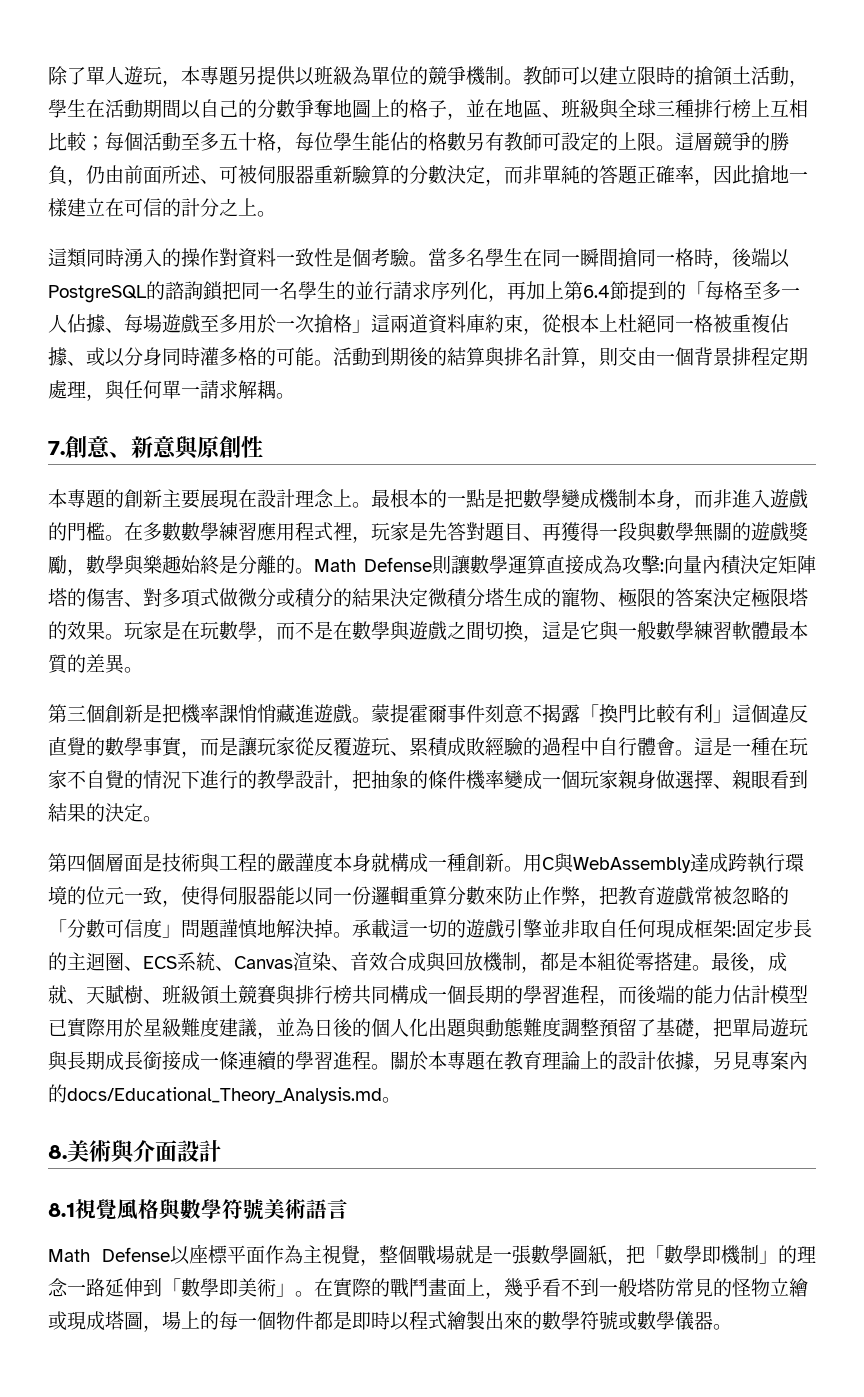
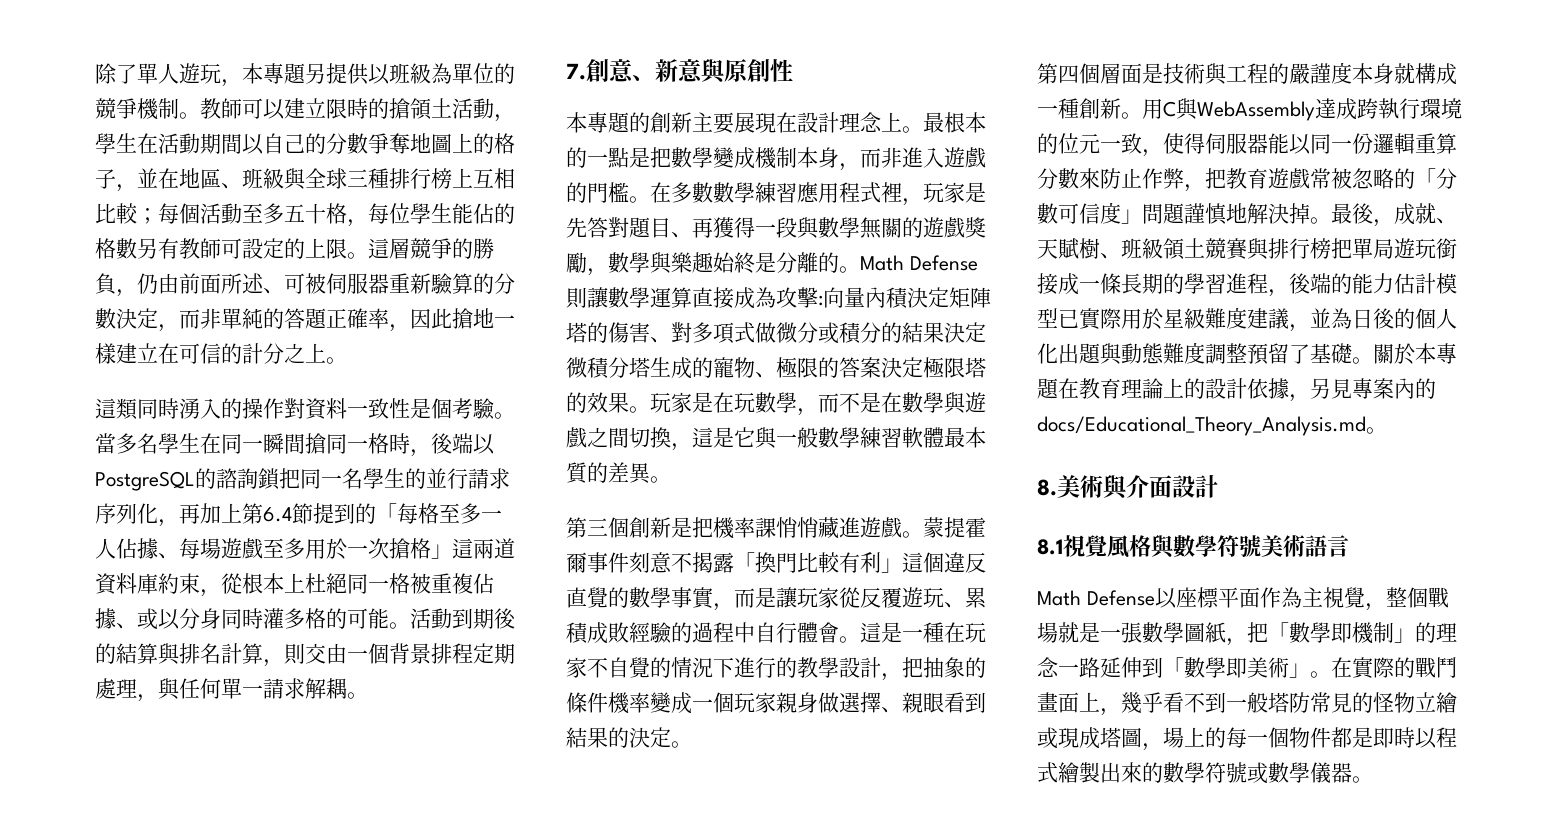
- 承載這一切的遊戲引擎並非取自任何現成框架:固定步長的主迴圈、ECS系統、Canvas渲染、音效合成與回放機制，都是本組從零搭建。
- 最後，成就、天賦樹、班級領土競賽與排行榜共同構成一個長期的學習進程，而後端的能力估計模型已實際用於星級難度建議，並為日後的個人化出題與動態難度調整預留了基礎，把單局遊玩與長期成長銜接成一條連續的學習進程。
+ 最後，成就、天賦樹、班級領土競賽與排行榜把單局遊玩銜接成一條長期的學習進程，後端的能力估計模型已實際用於星級難度建議，並為日後的個人化出題與動態難度調整預留了基礎。

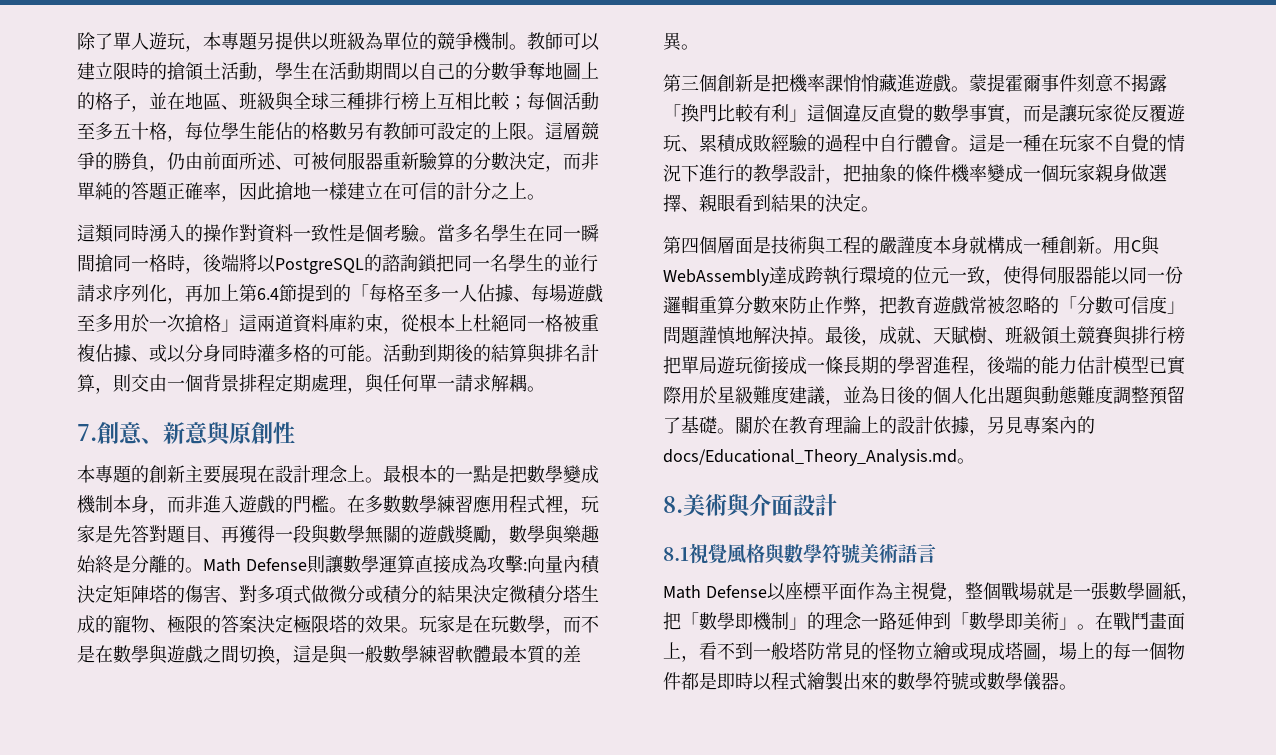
- 當多名學生在同一瞬間搶同一格時，後端以PostgreSQL的諮詢鎖把同一名學生的並行請求序列化，再加上第6.4節提到的「每格至多一人佔據、每場遊戲至多用於一次搶格」這兩道資料庫約束，從根本上杜絕同一格被重複佔據、或以分身同時灌多格的可能。
+ 當多名學生在同一瞬間搶同一格時，後端將以PostgreSQL的諮詢鎖把同一名學生的並行請求序列化，再加上第6.4節提到的「每格至多一人佔據、每場遊戲至多用於一次搶格」這兩道資料庫約束，從根本上杜絕同一格被重複佔據、或以分身同時灌多格的可能。
- 玩家是在玩數學，而不是在數學與遊戲之間切換，這是它與一般數學練習軟體最本質的差異。
+ 玩家是在玩數學，而不是在數學與遊戲之間切換，這是與一般數學練習軟體最本質的差異。
- 關於本專題在教育理論上的設計依據，另見專案內的docs/Educational_Theory_Analysis.md。
+ 關於在教育理論上的設計依據，另見專案內的docs/Educational_Theory_Analysis.md。
- 在實際的戰鬥畫面上，幾乎看不到一般塔防常見的怪物立繪或現成塔圖，場上的每一個物件都是即時以程式繪製出來的數學符號或數學儀器。
+ 在戰鬥畫面上，看不到一般塔防常見的怪物立繪或現成塔圖，場上的每一個物件都是即時以程式繪製出來的數學符號或數學儀器。

